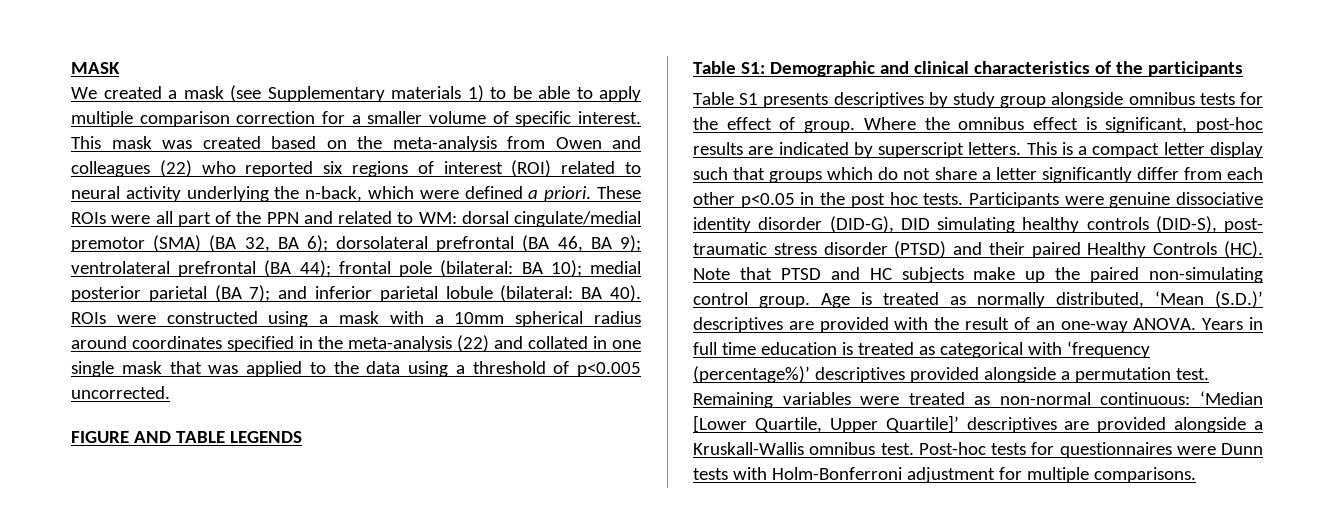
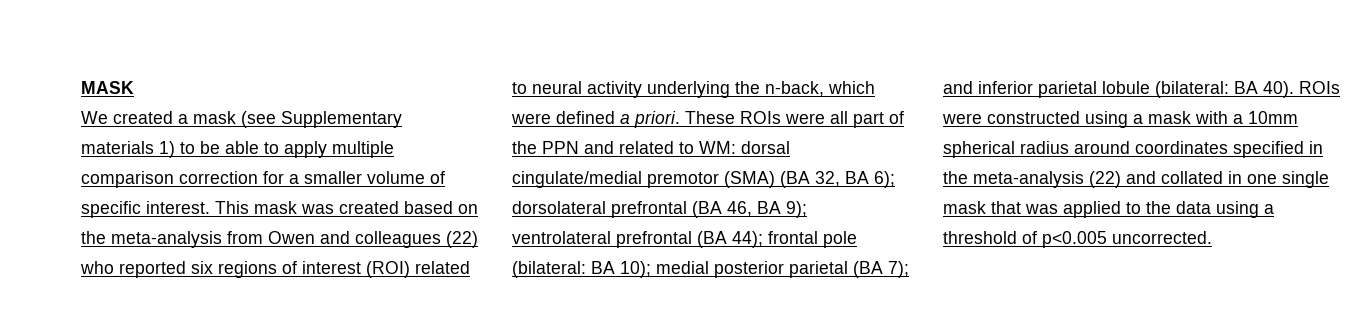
- FIGURE AND TABLE LEGENDS
- Table S1: Demographic and clinical characteristics of the participants
- Table S1 presents descriptives by study group alongside omnibus tests for the effect of group. Where the omnibus effect is significant, post-hoc results are indicated by superscript letters. This is a compact letter display such that groups which do not share a letter significantly differ from each other p<0.05 in the post hoc tests. Participants were genuine dissociative identity disorder (DID-G), DID simulating healthy controls (DID-S), post- traumatic stress disorder (PTSD) and their paired Healthy Controls (HC). Note that PTSD and HC subjects make up the paired non-simulating control group. Age is treated as normally distributed, ‘Mean (S.D.)’ descriptives are provided with the result of an one-way ANOVA. Years in full time education is treated as categorical with ‘frequency (percentage%)’ descriptives provided alongside a permutation test. Remaining variables were treated as non-normal continuous: ‘Median [Lower Quartile, Upper Quartile]’ descriptives are provided alongside a Kruskall-Wallis omnibus test. Post-hoc tests for questionnaires were Dunn tests with Holm-Bonferroni adjustment for multiple comparisons.

